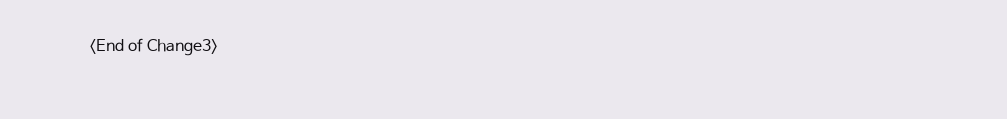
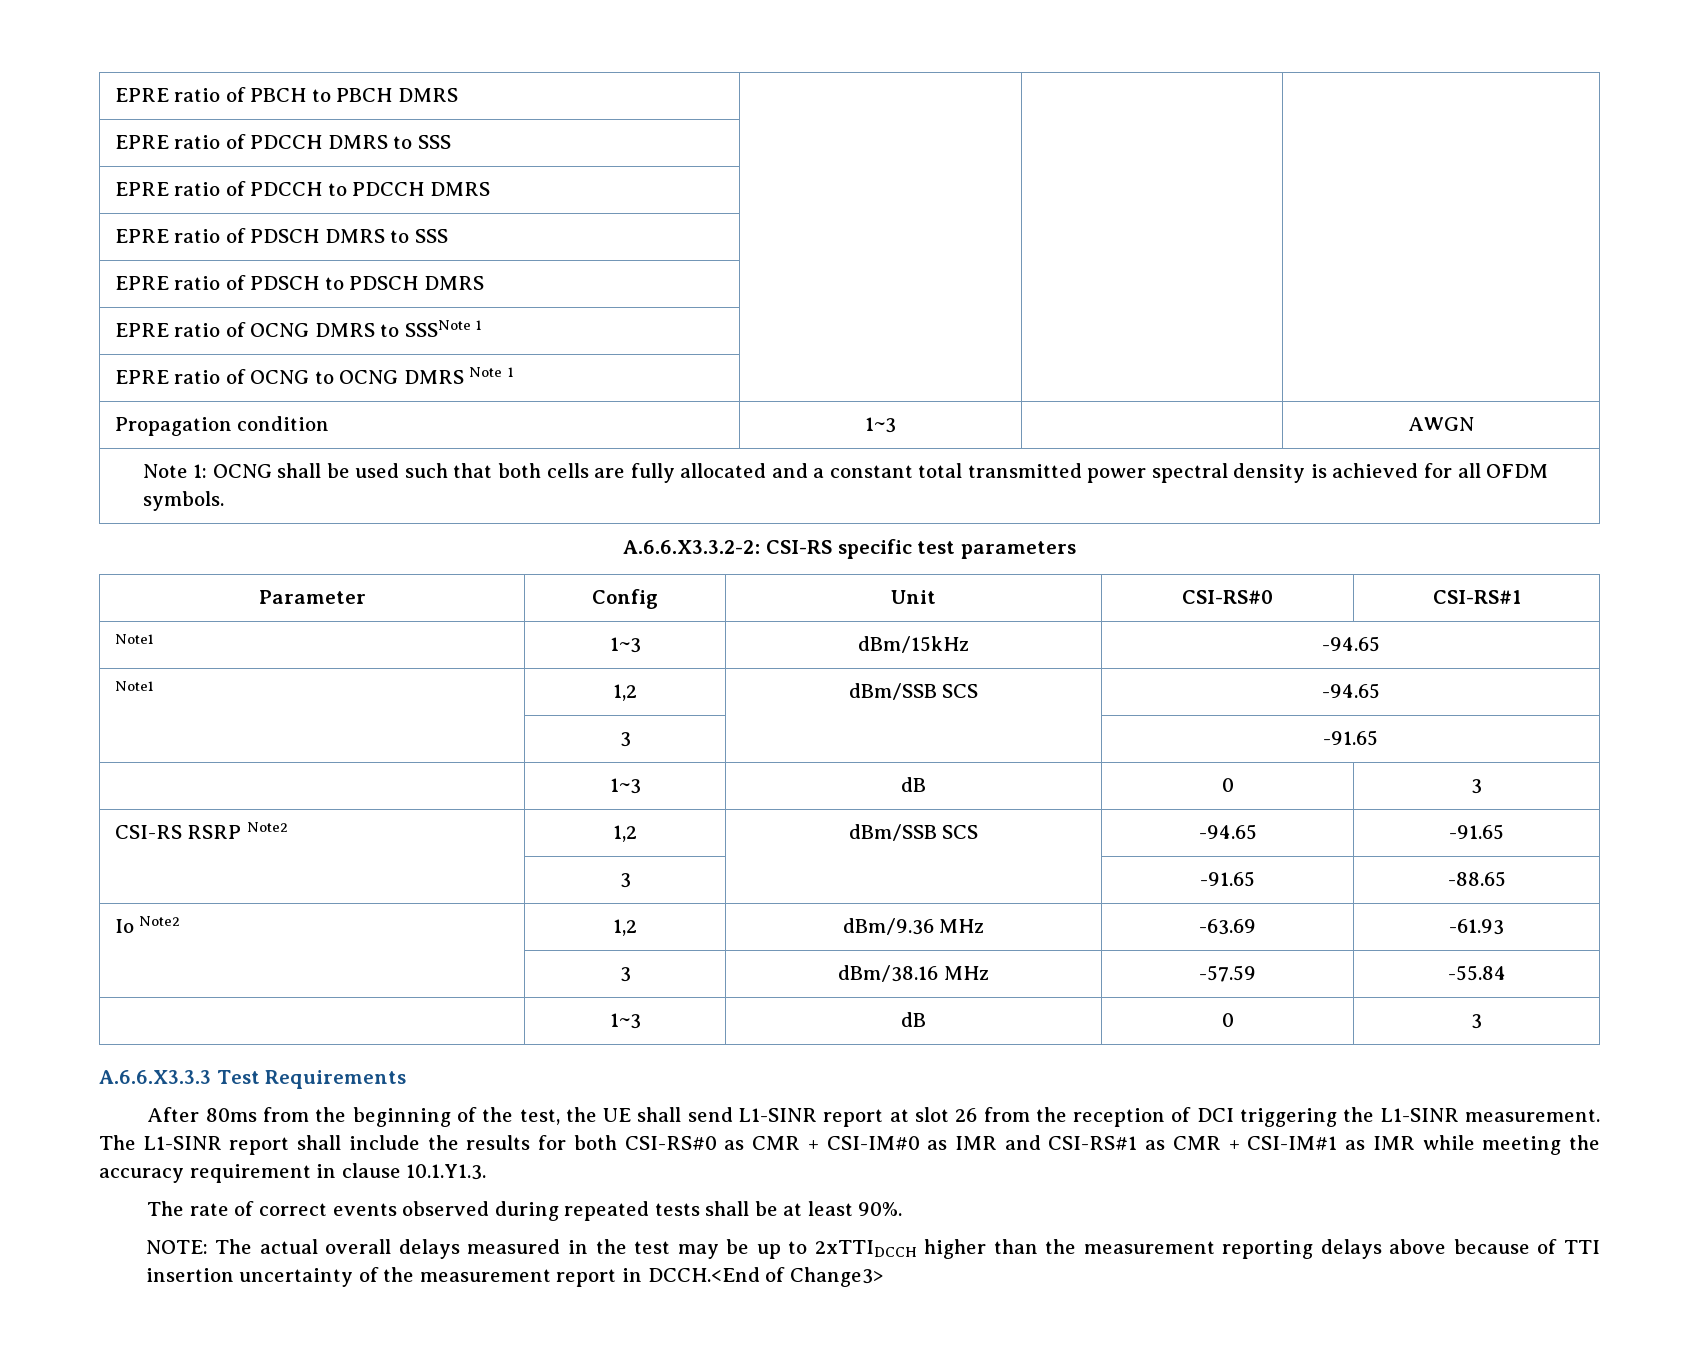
- <End of Change3>
+ EPRE ratio of PBCH to PBCH DMRS | | |
+ EPRE ratio of PDCCH DMRS to SSS | | |
+ EPRE ratio of PDCCH to PDCCH DMRS | | |
+ EPRE ratio of PDSCH DMRS to SSS | | |
+ EPRE ratio of PDSCH to PDSCH DMRS | | |
+ EPRE ratio of OCNG DMRS to SSSNote 1 | | |
+ EPRE ratio of OCNG to OCNG DMRS Note 1 | | |
+ Propagation condition | 1~3 | | AWGN
+ Note 1: OCNG shall be used such that both cells are fully allocated and a constant total transmitted power spectral density is achieved for all OFDM symbols.
+ A.6.6.X3.3.2-2: CSI-RS specific test parameters
+ Parameter | Config | Unit | CSI-RS#0 | CSI-RS#1
+ Note1 | 1~3 | dBm/15kHz | -94.65
+ Note1 | 1,2 | dBm/SSB SCS | -94.65
+ | 3 | | -91.65
+ | 1~3 | dB | 0 | 3
+ CSI-RS RSRP Note2 | 1,2 | dBm/SSB SCS | -94.65 | -91.65
+ | 3 | | -91.65 | -88.65
+ Io Note2 | 1,2 | dBm/9.36 MHz | -63.69 | -61.93
+ | 3 | dBm/38.16 MHz | -57.59 | -55.84
+ | 1~3 | dB | 0 | 3
+ A.6.6.X3.3.3 Test Requirements
+ After 80ms from the beginning of the test, the UE shall send L1-SINR report at slot 26 from the reception of DCI triggering the L1-SINR measurement. The L1-SINR report shall include the results for both CSI-RS#0 as CMR + CSI-IM#0 as IMR and CSI-RS#1 as CMR + CSI-IM#1 as IMR while meeting the accuracy requirement in clause 10.1.Y1.3.
+ The rate of correct events observed during repeated tests shall be at least 90%.
+ NOTE: The actual overall delays measured in the test may be up to 2xTTIDCCH higher than the measurement reporting delays above because of TTI insertion uncertainty of the measurement report in DCCH.<End of Change3>

